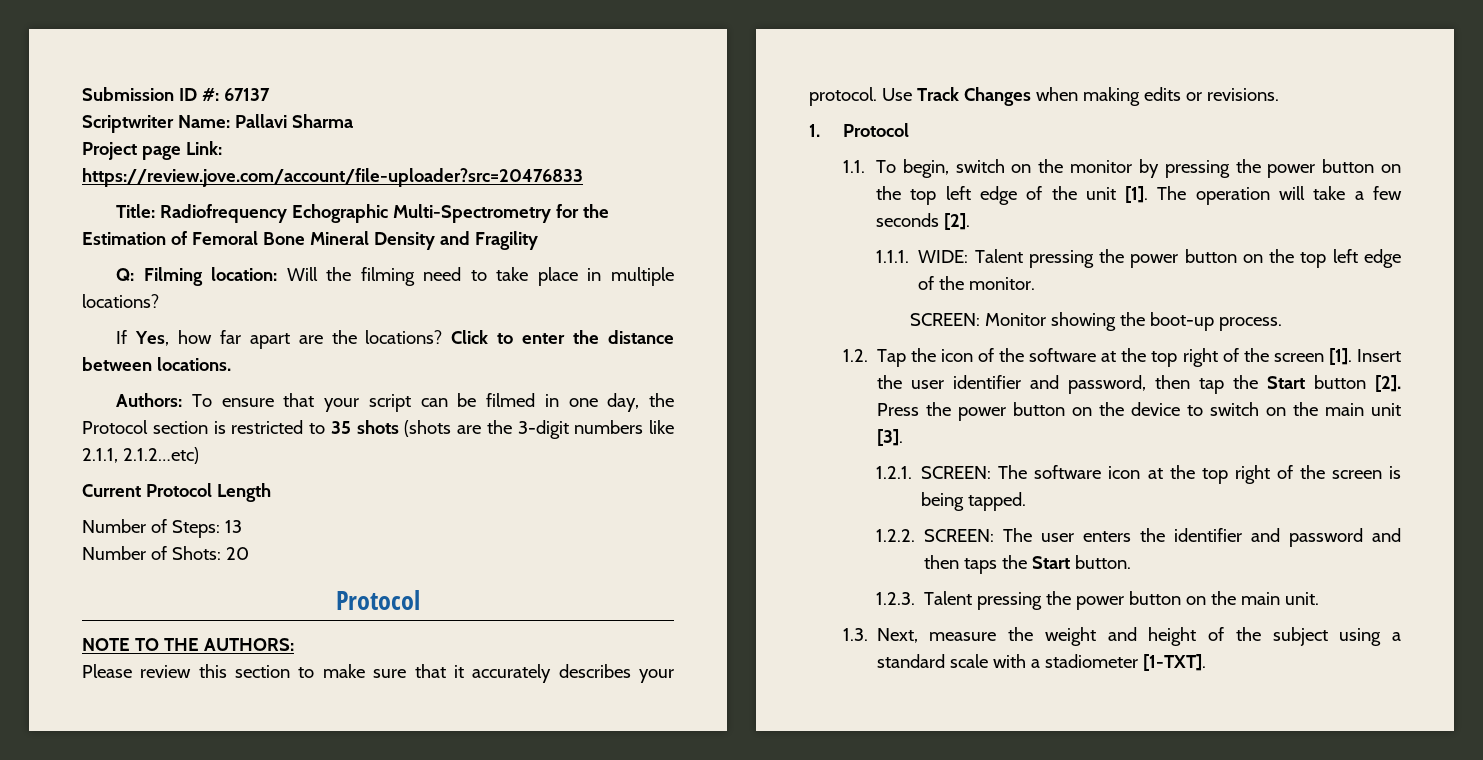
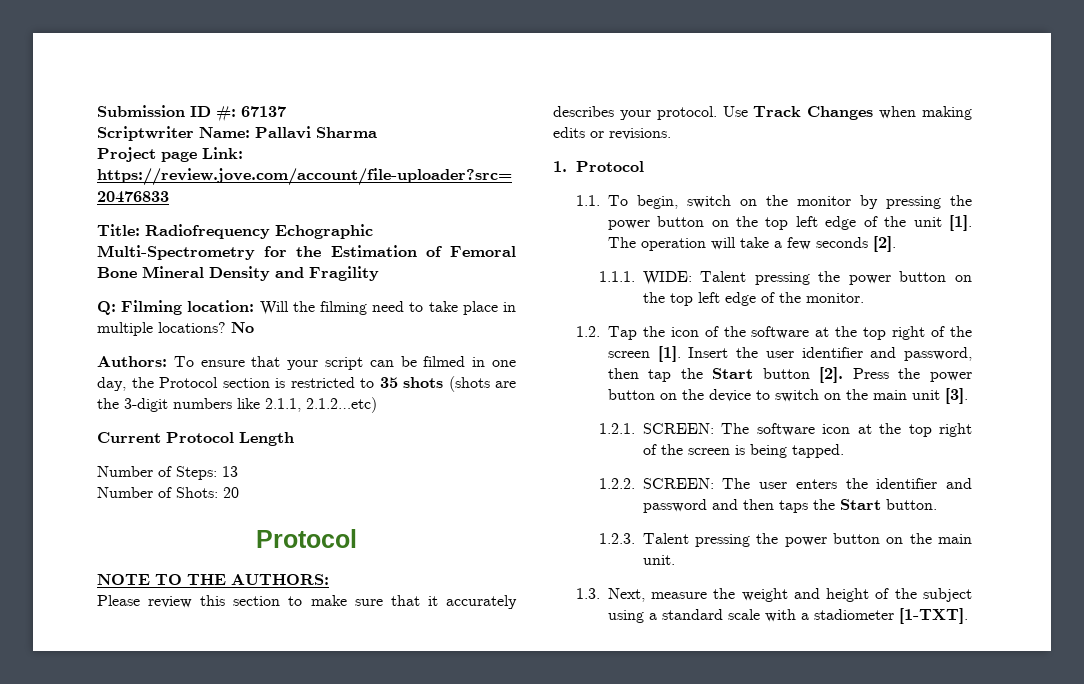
- Q: Filming location: Will the filming need to take place in multiple locations?
- If Yes, how far apart are the locations? Click to enter the distance between locations.
+ Q: Filming location: Will the filming need to take place in multiple locations? No
- SCREEN: Monitor showing the boot-up process.

